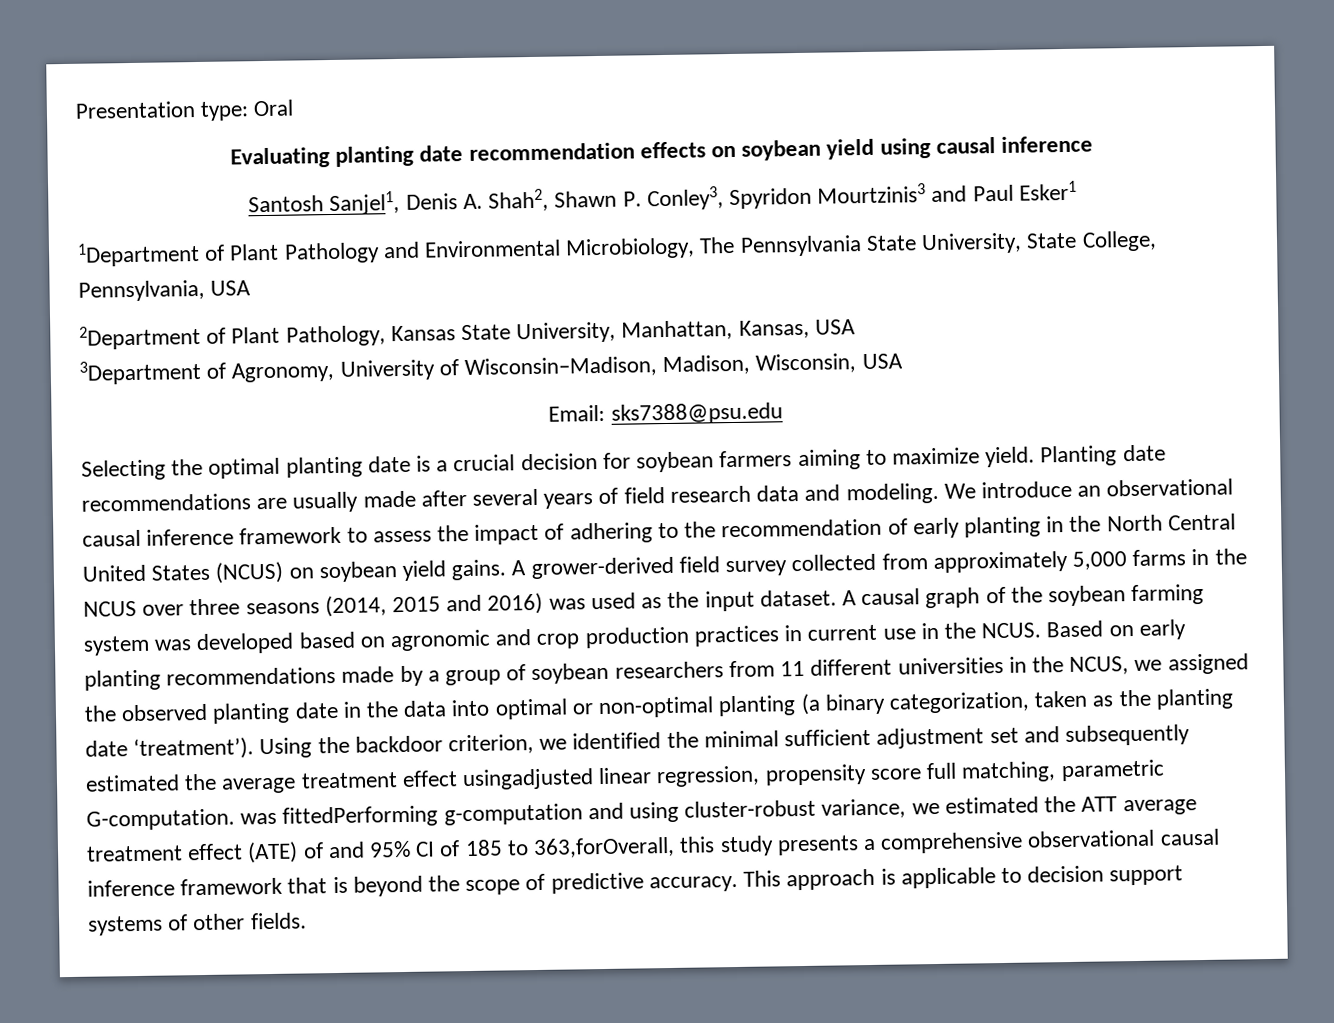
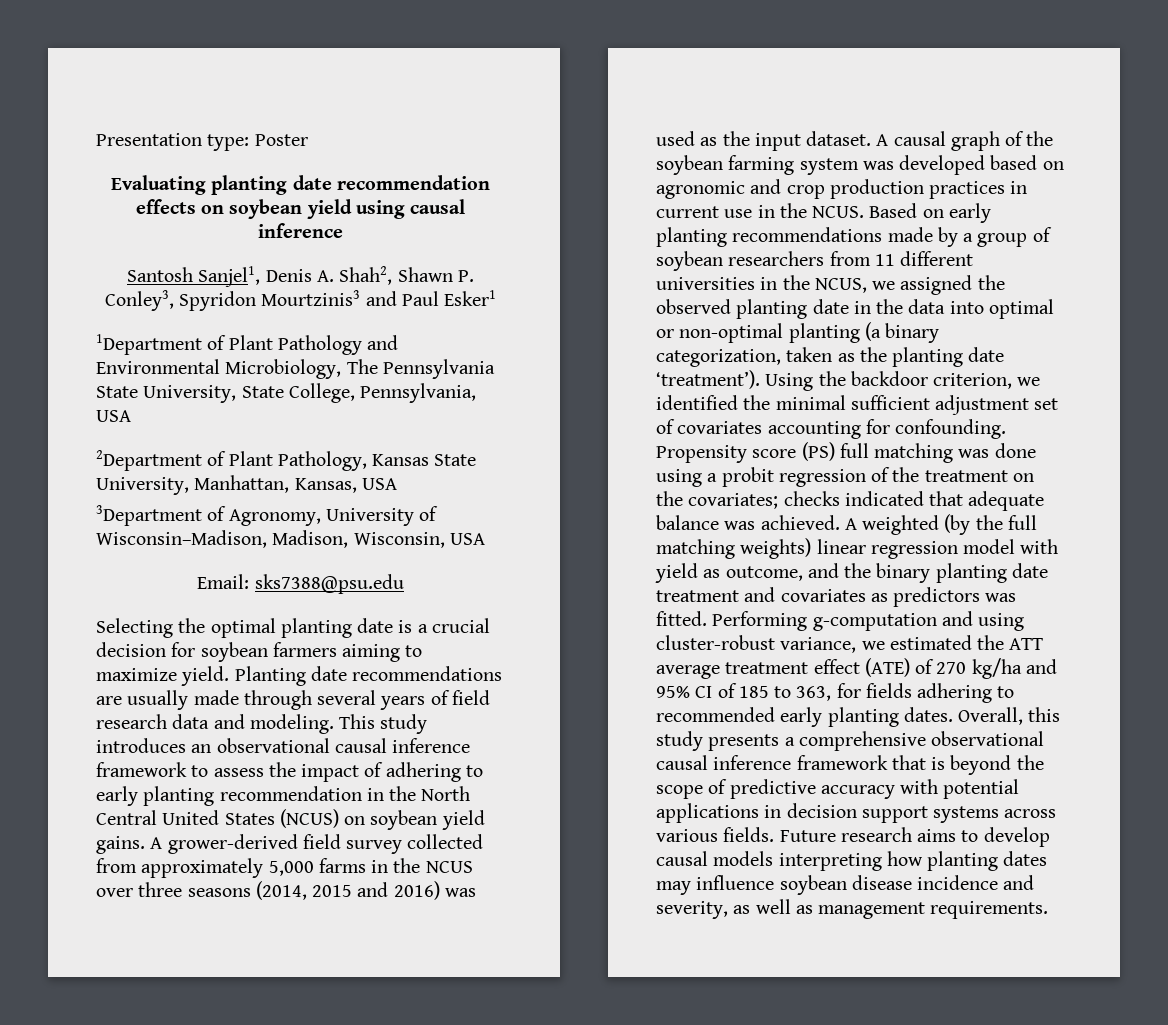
- Presentation type: Oral
+ Presentation type: Poster
- Planting date recommendations are usually made after several years of field research data and modeling.
+ Planting date recommendations are usually made through several years of field research data and modeling.
- We introduce an observational causal inference framework to assess the impact of adhering to the recommendation of early planting in the North Central United States (NCUS) on soybean yield gains.
+ This study introduces an observational causal inference framework to assess the impact of adhering to early planting recommendation in the North Central United States (NCUS) on soybean yield gains.
- Using the backdoor criterion, we identified the minimal sufficient adjustment set and subsequently estimated the average treatment effect usingadjusted linear regression, propensity score full matching, parametric G-computation. was fittedPerforming g-computation and using cluster-robust variance, we estimated the ATT average treatment effect (ATE) of and 95% CI of 185 to 363,forOverall, this study presents a comprehensive observational causal inference framework that is beyond the scope of predictive accuracy. This approach is applicable to decision support systems of other fields.
+ Using the backdoor criterion, we identified the minimal sufficient adjustment set of covariates accounting for confounding. Propensity score (PS) full matching was done using a probit regression of the treatment on the covariates; checks indicated that adequate balance was achieved. A weighted (by the full matching weights) linear regression model with yield as outcome, and the binary planting date treatment and covariates as predictors was fitted. Performing g-computation and using cluster-robust variance, we estimated the ATT average treatment effect (ATE) of 270 kg/ha and 95% CI of 185 to 363, for fields adhering to recommended early planting dates. Overall, this study presents a comprehensive observational causal inference framework that is beyond the scope of predictive accuracy with potential applications in decision support systems across various fields. Future research aims to develop causal models interpreting how planting dates may influence soybean disease incidence and severity, as well as management requirements.

